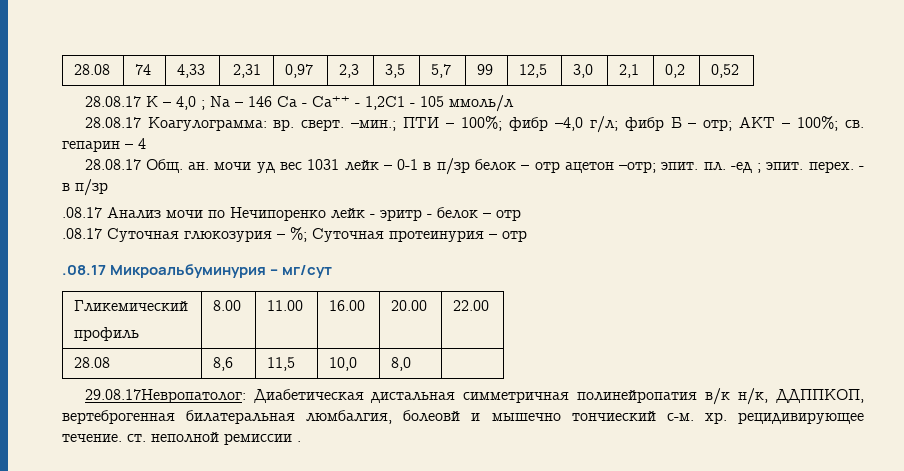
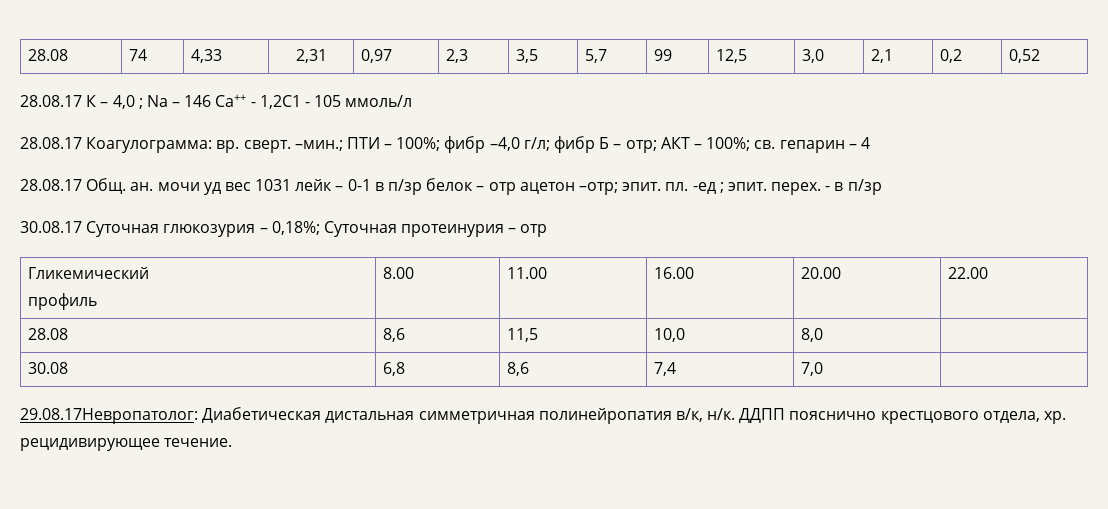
- 28.08.17 К – 4,0 ; Nа – 146 Са - Са++ - 1,2С1 - 105 ммоль/л
+ 28.08.17 К – 4,0 ; Nа – 146 Са++ - 1,2С1 - 105 ммоль/л
- .08.17 Анализ мочи по Нечипоренко лейк - эритр - белок – отр
- .08.17 Суточная глюкозурия – %; Суточная протеинурия – отр
+ 30.08.17 Суточная глюкозурия – 0,18%; Суточная протеинурия – отр
- .08.17 Микроальбуминурия – мг/сут
+ 30.08 | 6,8 | 8,6 | 7,4 | 7,0 |
- 29.08.17Невропатолог: Диабетическая дистальная симметричная полинейропатия в/к н/к, ДДППКОП, вертеброгенная билатеральная люмбалгия, болеовй и мышечно тончиеский с-м. хр. рецидивирующее течение. ст. неполной ремиссии .
+ 29.08.17Невропатолог: Диабетическая дистальная симметричная полинейропатия в/к, н/к. ДДПП пояснично крестцового отдела, хр. рецидивирующее течение.

